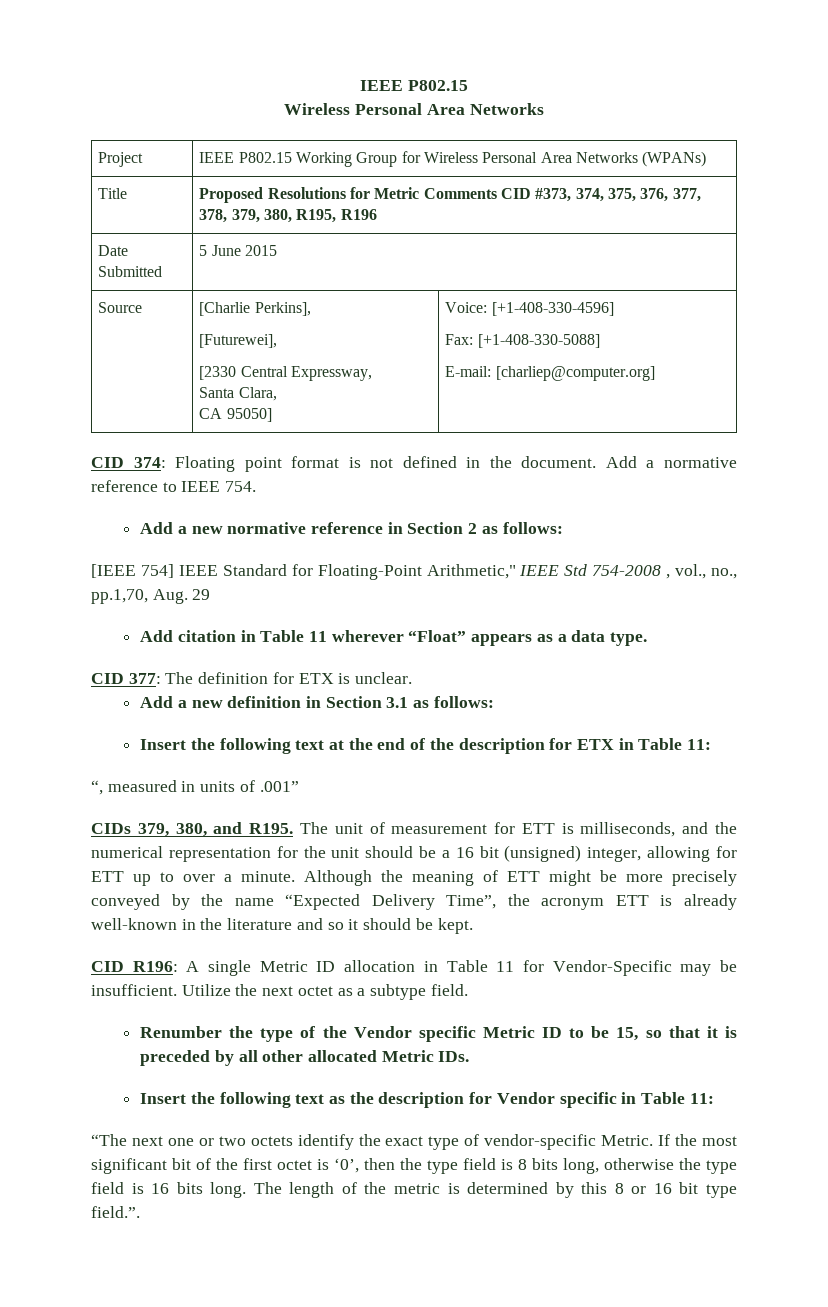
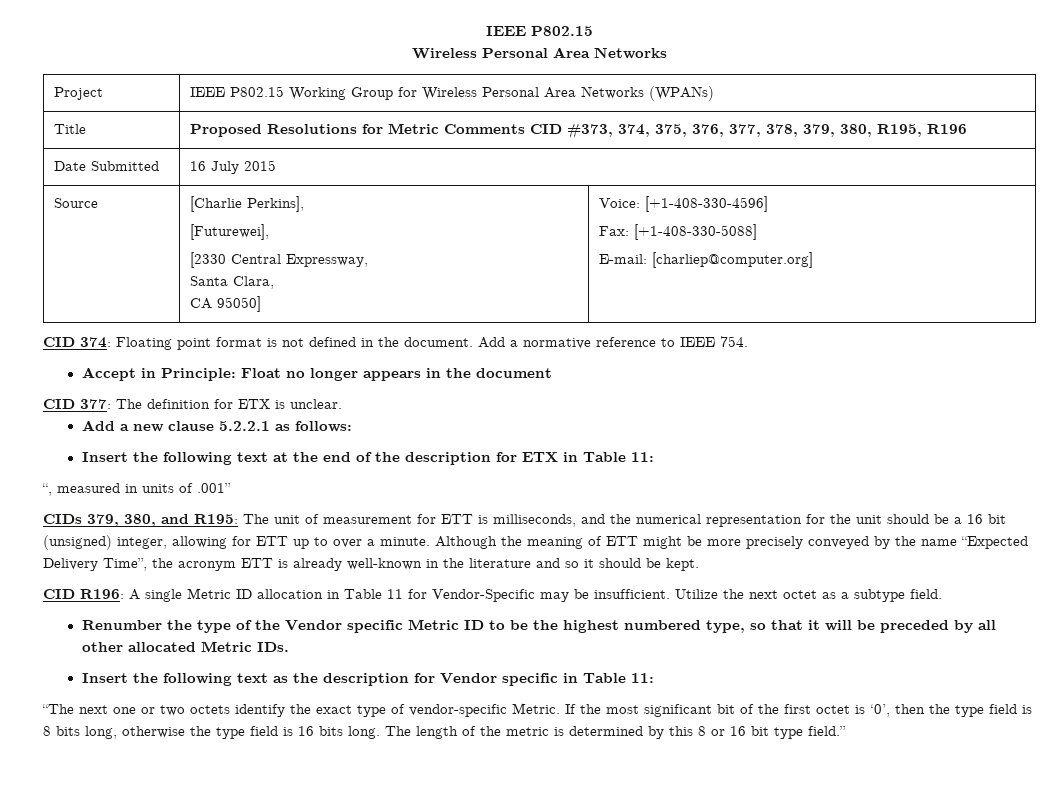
- Date Submitted | 5 June 2015
+ Date Submitted | 16 July 2015
- Add a new normative reference in Section 2 as follows:
- [IEEE 754] IEEE Standard for Floating-Point Arithmetic," IEEE Std 754-2008 , vol., no., pp.1,70, Aug. 29
- Add citation in Table 11 wherever “Float” appears as a data type.
+ Accept in Principle: Float no longer appears in the document
- Add a new definition in Section 3.1 as follows:
+ Add a new clause 5.2.2.1 as follows:
- CIDs 379, 380, and R195. The unit of measurement for ETT is milliseconds, and the numerical representation for the unit should be a 16 bit (unsigned) integer, allowing for ETT up to over a minute.
+ CIDs 379, 380, and R195: The unit of measurement for ETT is milliseconds, and the numerical representation for the unit should be a 16 bit (unsigned) integer, allowing for ETT up to over a minute.
- Renumber the type of the Vendor specific Metric ID to be 15, so that it is preceded by all other allocated Metric IDs.
+ Renumber the type of the Vendor specific Metric ID to be the highest numbered type, so that it will be preceded by all other allocated Metric IDs.
- The length of the metric is determined by this 8 or 16 bit type field.”.
+ The length of the metric is determined by this 8 or 16 bit type field.”

